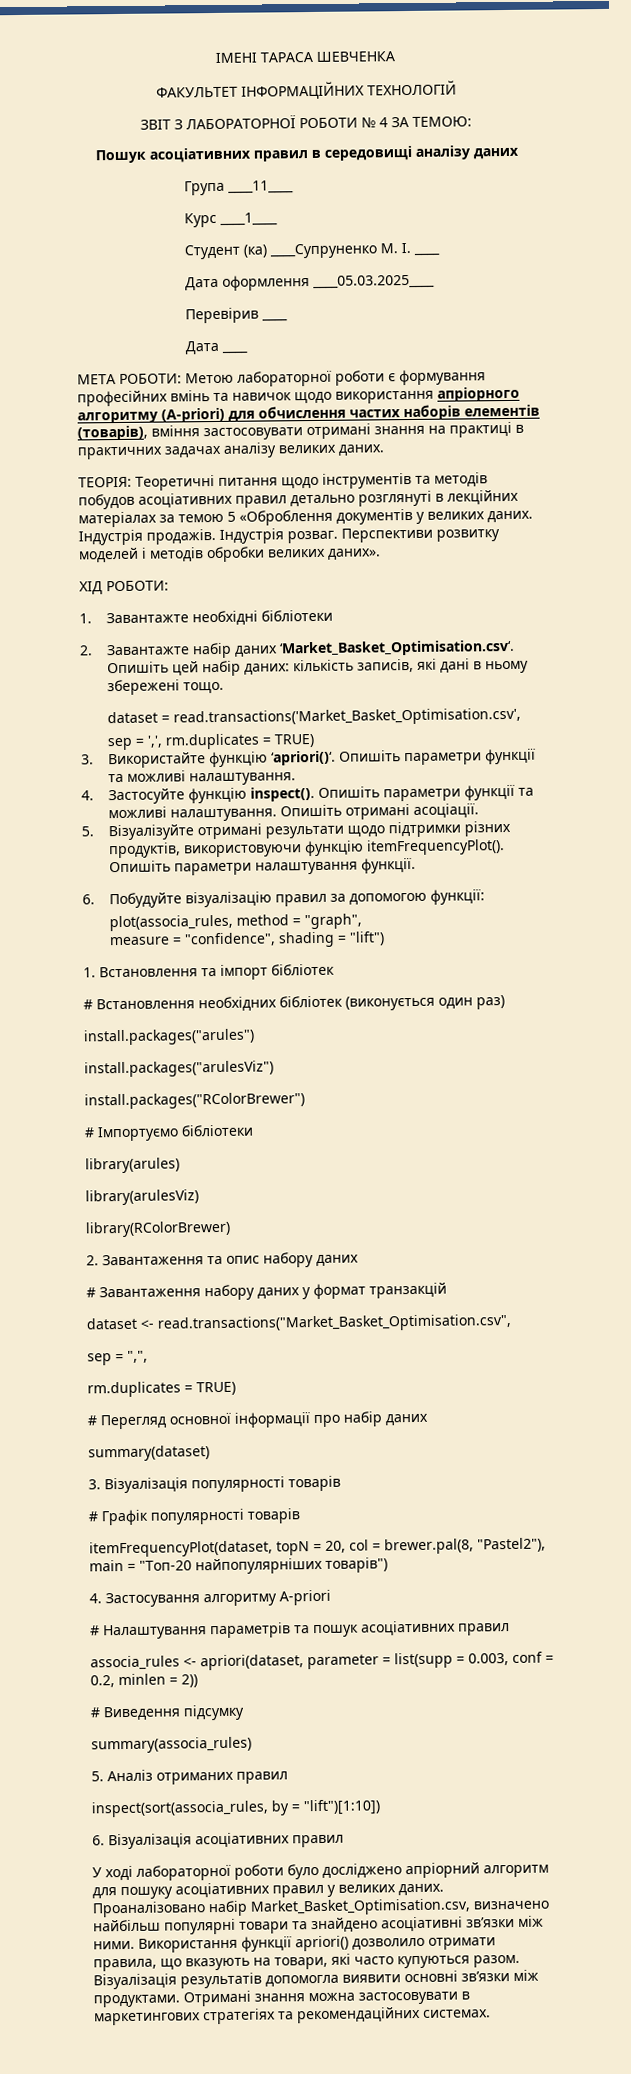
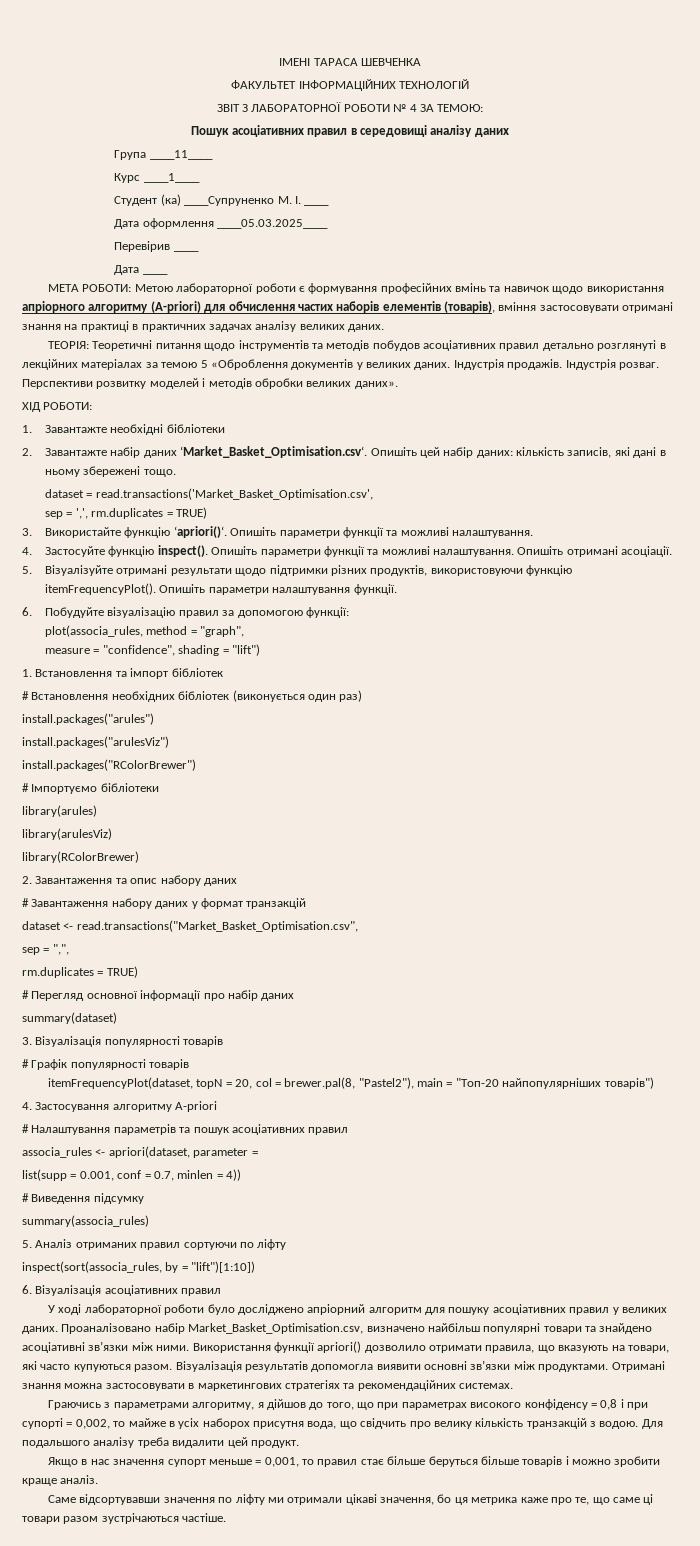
- associa_rules <- apriori(dataset, parameter = list(supp = 0.003, conf = 0.2, minlen = 2))
+ associa_rules <- apriori(dataset, parameter =
+ list(supp = 0.001, conf = 0.7, minlen = 4))
- 5. Аналіз отриманих правил
+ 5. Аналіз отриманих правил сортуючи по ліфту
+ Граючись з параметрами алгоритму, я дійшов до того, що при параметрах високого конфіденсу = 0,8 і при супорті = 0,002, то майже в усіх наборох присутня вода, що свідчить про велику кількість транзакцій з водою. Для подальшого аналізу треба видалити цей продукт.
+ Якщо в нас значення супорт меньше = 0,001, то правил стає більше беруться більше товарів і можно зробити краще аналіз.
+ Саме відсортувавши значення по ліфту ми отримали цікаві значення, бо ця метрика каже про те, що саме ці товари разом зустрічаються частіше.

